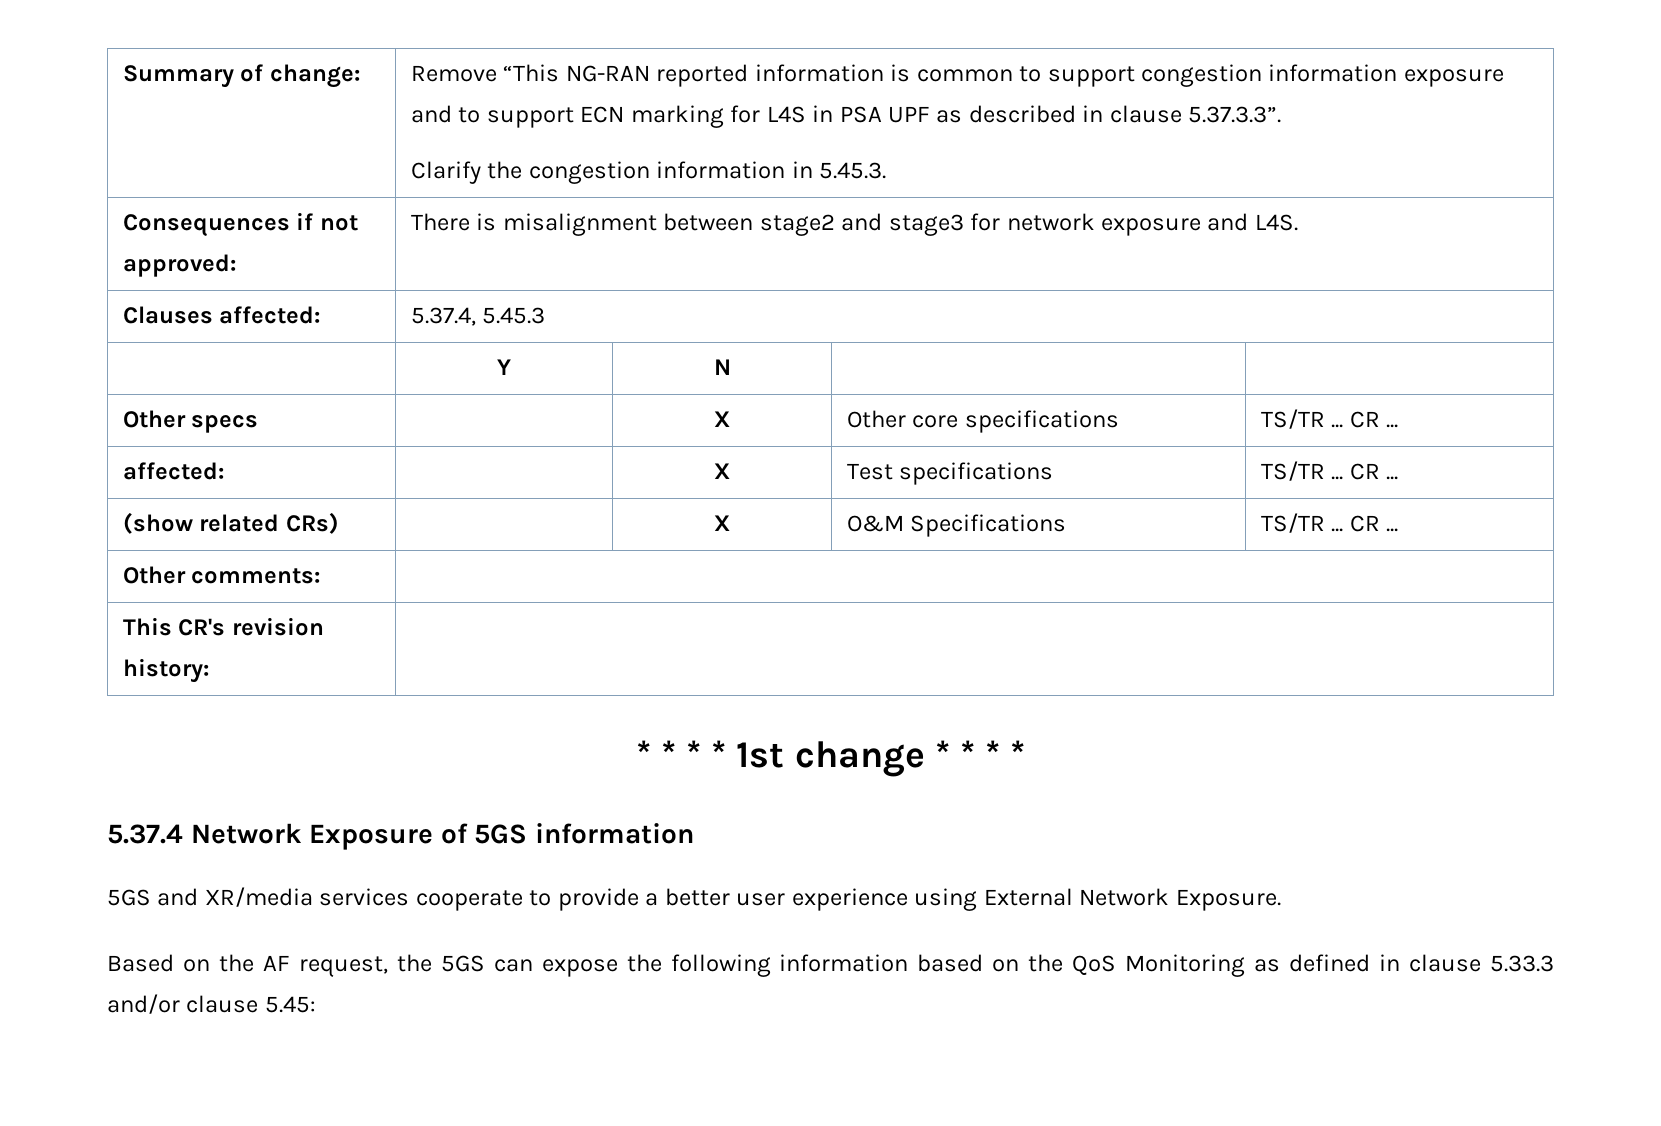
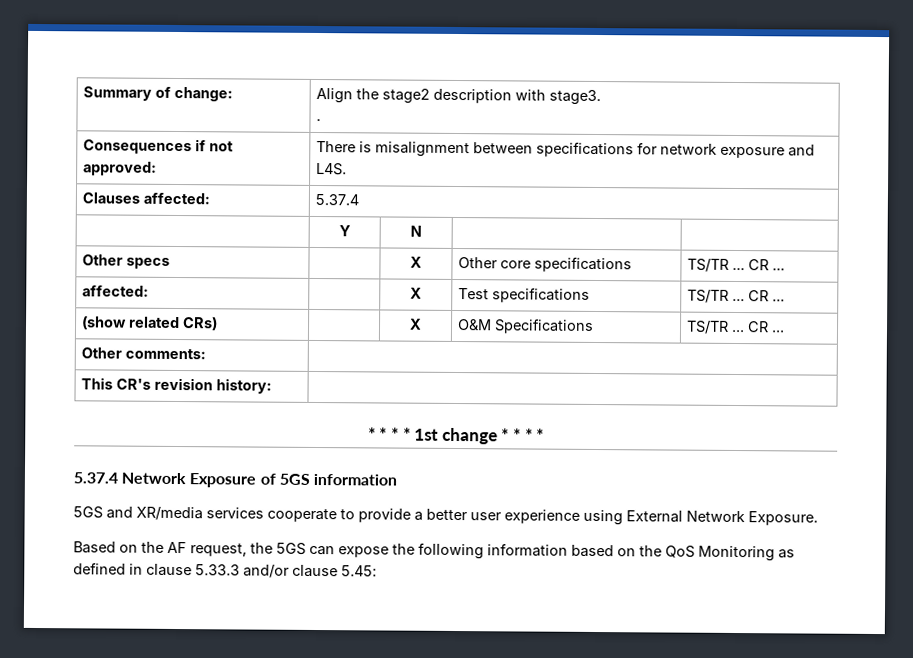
- Summary of change: | Remove “This NG-RAN reported information is common to support congestion information exposure and to support ECN marking for L4S in PSA UPF as described in clause 5.37.3.3”.
- Clarify the congestion information in 5.45.3.
+ Summary of change: | Align the stage2 description with stage3.
+ .
- Consequences if not approved: | There is misalignment between stage2 and stage3 for network exposure and L4S.
+ Consequences if not approved: | There is misalignment between specifications for network exposure and L4S.
- Clauses affected: | 5.37.4, 5.45.3
+ Clauses affected: | 5.37.4

